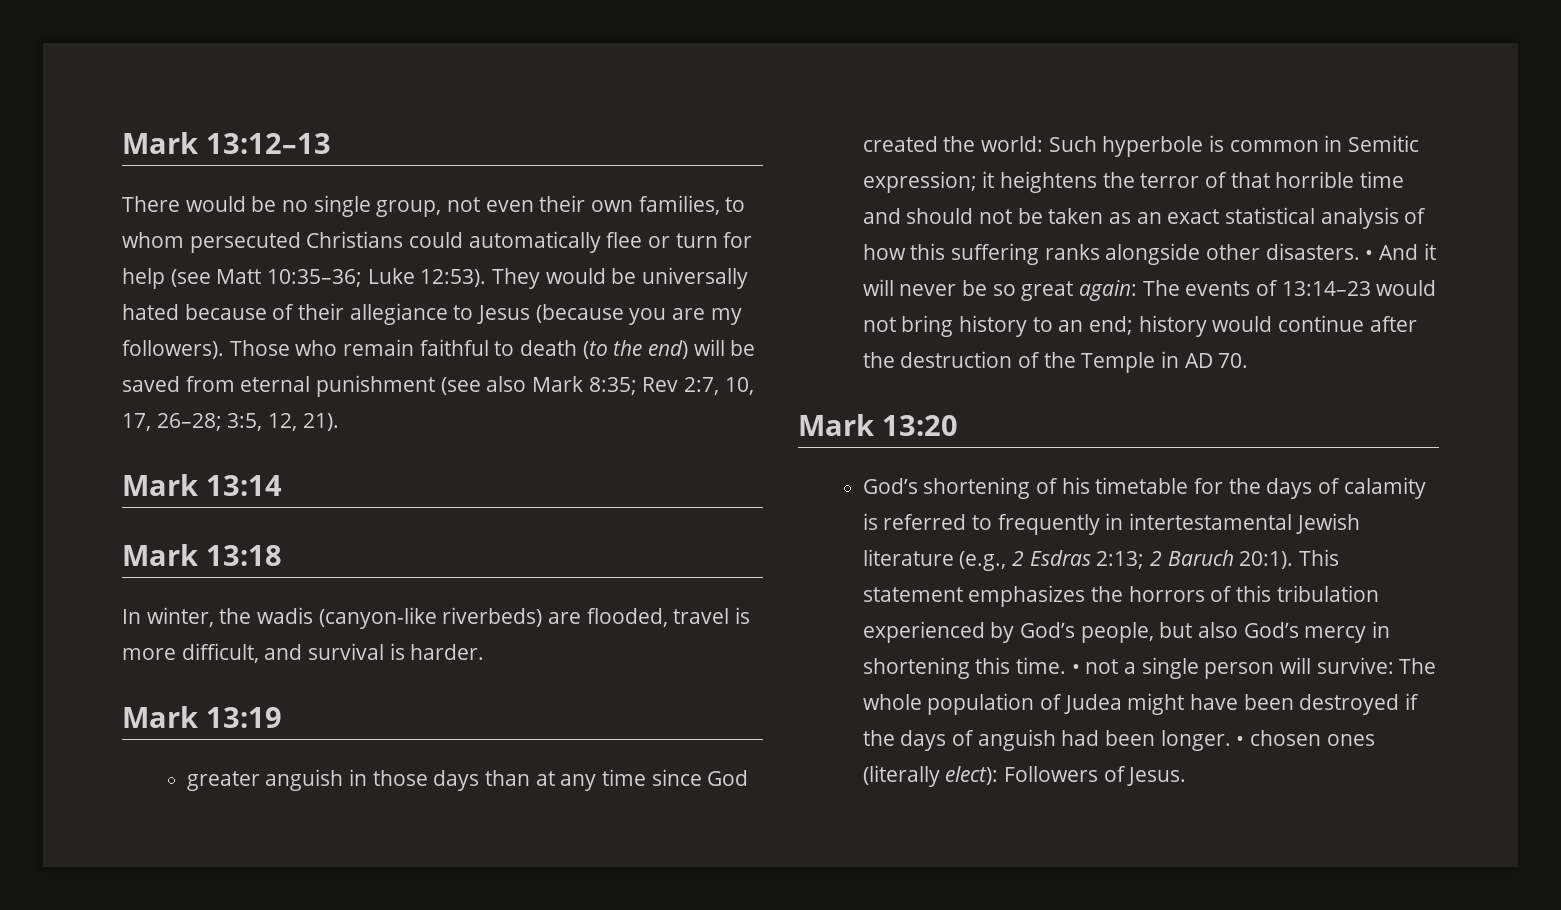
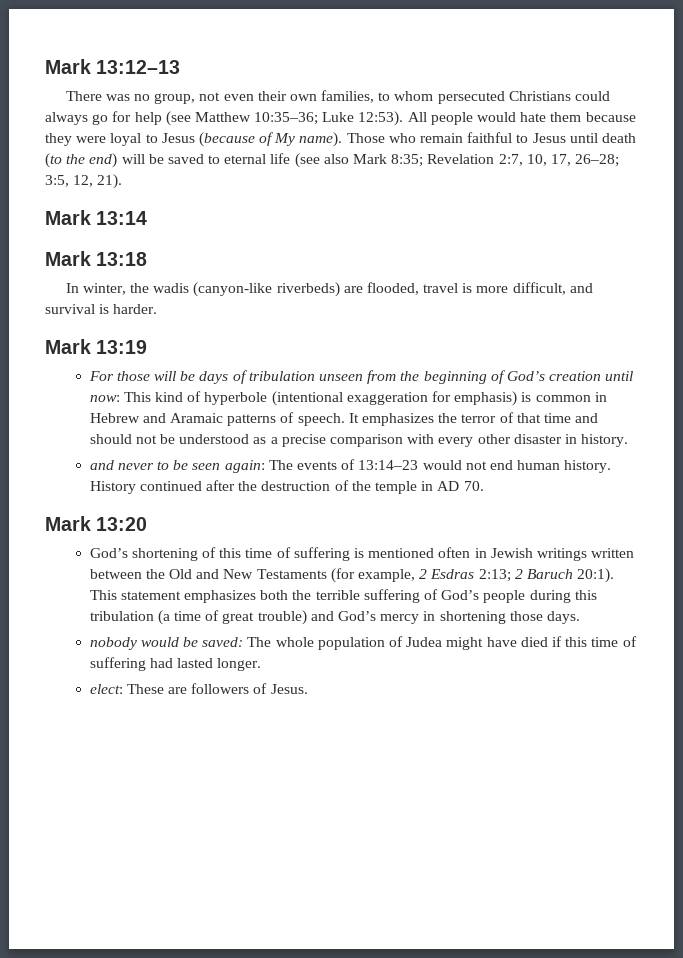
- There would be no single group, not even their own families, to whom persecuted Christians could automatically flee or turn for help (see Matt 10:35–36; Luke 12:53).
+ There was no group, not even their own families, to whom persecuted Christians could always go for help (see Matthew 10:35–36; Luke 12:53).
- They would be universally hated because of their allegiance to Jesus (because you are my followers).
+ All people would hate them because they were loyal to Jesus (because of My name).
- Those who remain faithful to death (to the end) will be saved from eternal punishment (see also Mark 8:35; Rev 2:7, 10, 17, 26–28; 3:5, 12, 21).
+ Those who remain faithful to Jesus until death (to the end) will be saved to eternal life (see also Mark 8:35; Revelation 2:7, 10, 17, 26–28; 3:5, 12, 21).
- greater anguish in those days than at any time since God created the world: Such hyperbole is common in Semitic expression; it heightens the terror of that horrible time and should not be taken as an exact statistical analysis of how this suffering ranks alongside other disasters. • And it will never be so great again: The events of 13:14–23 would not bring history to an end; history would continue after the destruction of the Temple in AD 70.
+ For those will be days of tribulation unseen from the beginning of God’s creation until now: This kind of hyperbole (intentional exaggeration for emphasis) is common in Hebrew and Aramaic patterns of speech. It emphasizes the terror of that time and should not be understood as a precise comparison with every other disaster in history.
+ and never to be seen again: The events of 13:14–23 would not end human history. History continued after the destruction of the temple in AD 70.
- God’s shortening of his timetable for the days of calamity is referred to frequently in intertestamental Jewish literature (e.g., 2 Esdras 2:13; 2 Baruch 20:1).
+ God’s shortening of this time of suffering is mentioned often in Jewish writings written between the Old and New Testaments (for example, 2 Esdras 2:13; 2 Baruch 20:1).
- This statement emphasizes the horrors of this tribulation experienced by God’s people, but also God’s mercy in shortening this time. • not a single person will survive: The whole population of Judea might have been destroyed if the days of anguish had been longer. • chosen ones (literally elect): Followers of Jesus.
+ This statement emphasizes both the terrible suffering of God’s people during this tribulation (a time of great trouble) and God’s mercy in shortening those days.
+ nobody would be saved: The whole population of Judea might have died if this time of suffering had lasted longer.
+ elect: These are followers of Jesus.

